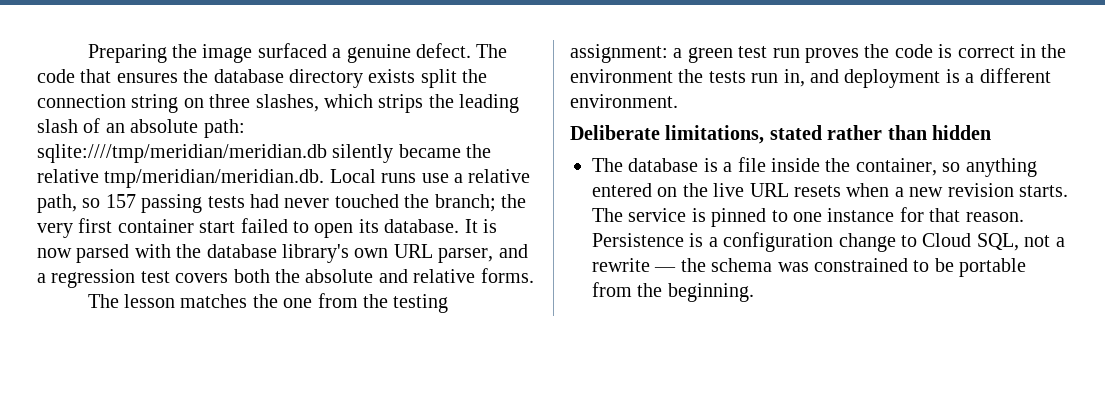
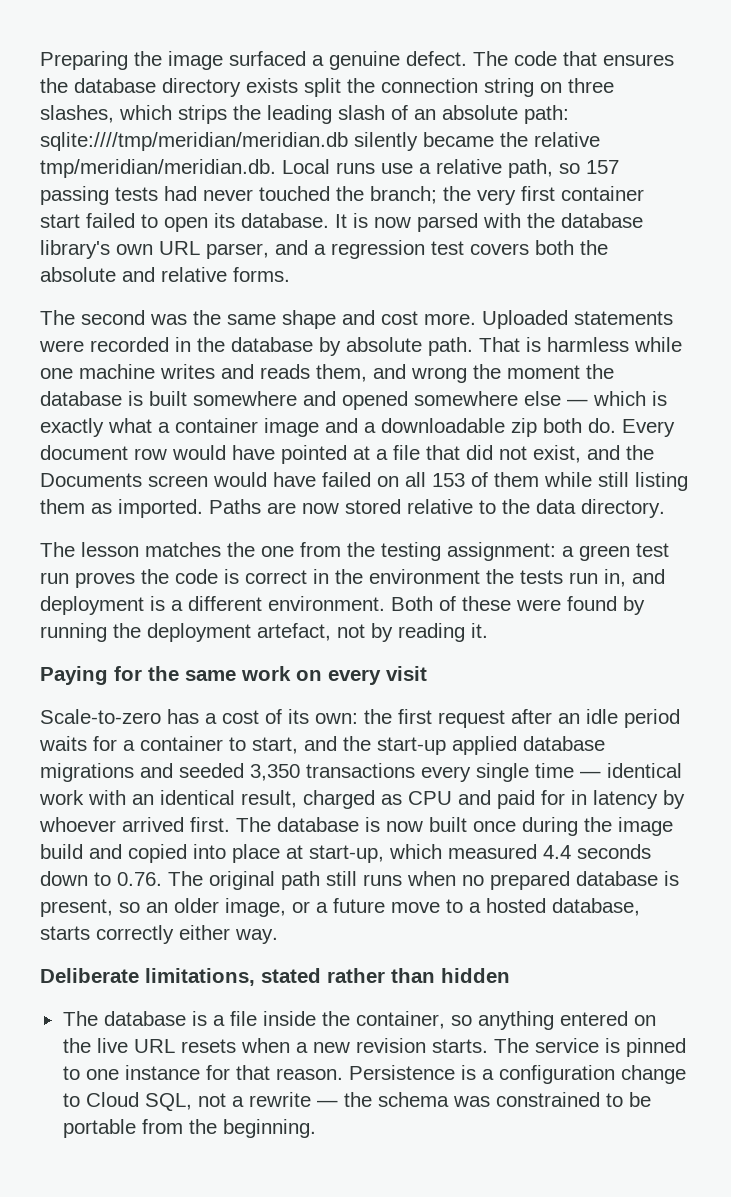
+ The second was the same shape and cost more. Uploaded statements were recorded in the database by absolute path. That is harmless while one machine writes and reads them, and wrong the moment the database is built somewhere and opened somewhere else — which is exactly what a container image and a downloadable zip both do. Every document row would have pointed at a file that did not exist, and the Documents screen would have failed on all 153 of them while still listing them as imported. Paths are now stored relative to the data directory.
+ Both of these were found by running the deployment artefact, not by reading it.
+ Paying for the same work on every visit
+ Scale-to-zero has a cost of its own: the first request after an idle period waits for a container to start, and the start-up applied database migrations and seeded 3,350 transactions every single time — identical work with an identical result, charged as CPU and paid for in latency by whoever arrived first. The database is now built once during the image build and copied into place at start-up, which measured 4.4 seconds down to 0.76. The original path still runs when no prepared database is present, so an older image, or a future move to a hosted database, starts correctly either way.

